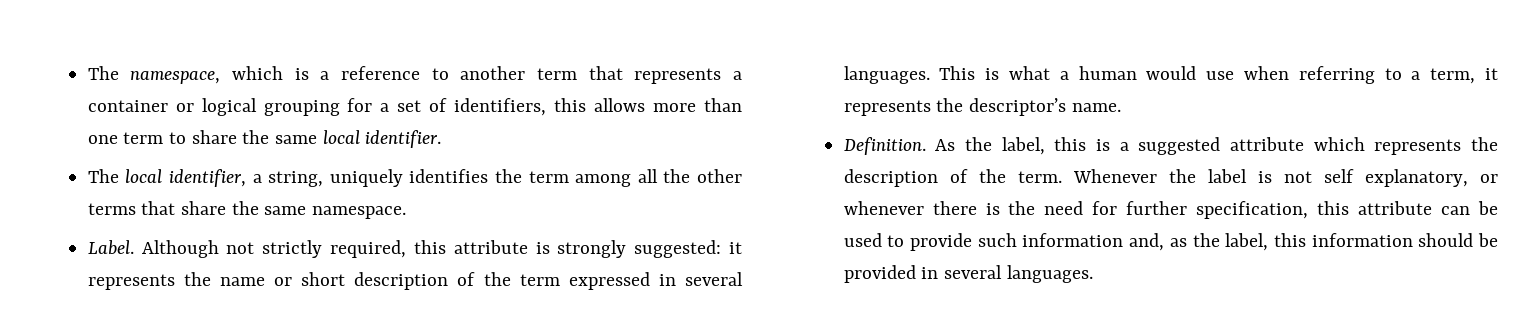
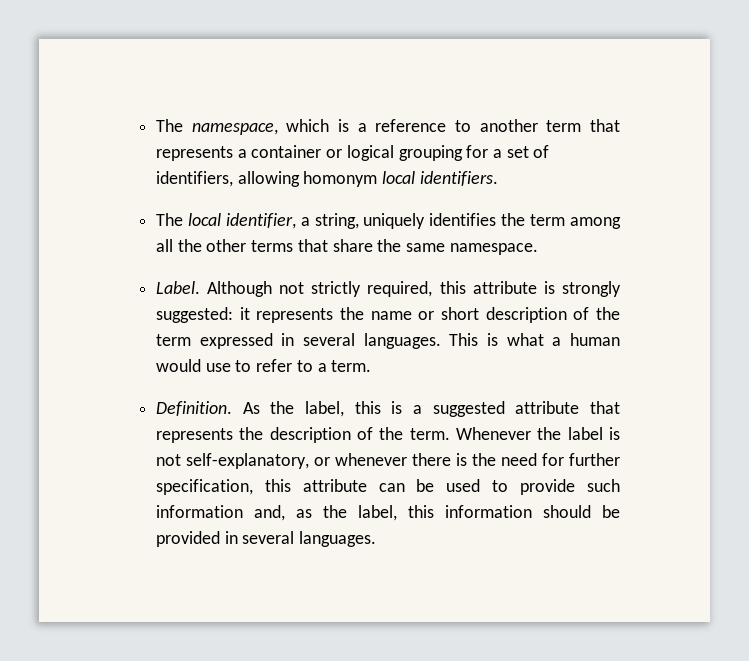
- The namespace, which is a reference to another term that represents a container or logical grouping for a set of identifiers, this allows more than one term to share the same local identifier.
+ The namespace, which is a reference to another term that represents a container or logical grouping for a set of identifiers, allowing homonym local identifiers.
- This is what a human would use when referring to a term, it represents the descriptor’s name.
+ This is what a human would use to refer to a term.
- As the label, this is a suggested attribute which represents the description of the term.
+ As the label, this is a suggested attribute that represents the description of the term.
- Whenever the label is not self explanatory, or whenever there is the need for further specification, this attribute can be used to provide such information and, as the label, this information should be provided in several languages.
+ Whenever the label is not self-explanatory, or whenever there is the need for further specification, this attribute can be used to provide such information and, as the label, this information should be provided in several languages.

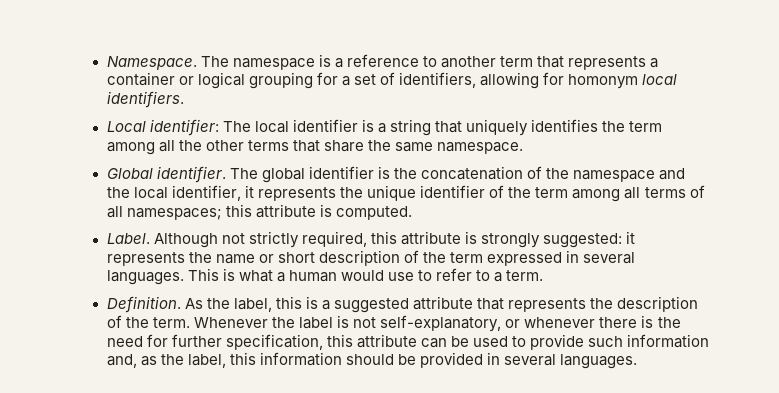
- The namespace, which is a reference to another term that represents a container or logical grouping for a set of identifiers, allowing homonym local identifiers.
+ Namespace. The namespace is a reference to another term that represents a container or logical grouping for a set of identifiers, allowing for homonym local identifiers.
- The local identifier, a string, uniquely identifies the term among all the other terms that share the same namespace.
+ Local identifier: The local identifier is a string that uniquely identifies the term among all the other terms that share the same namespace.
+ Global identifier. The global identifier is the concatenation of the namespace and the local identifier, it represents the unique identifier of the term among all terms of all namespaces; this attribute is computed.

